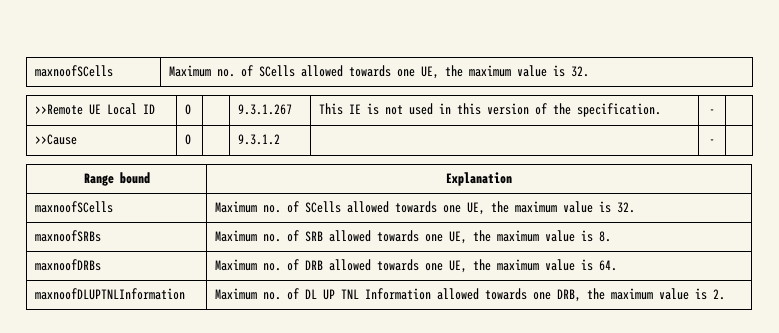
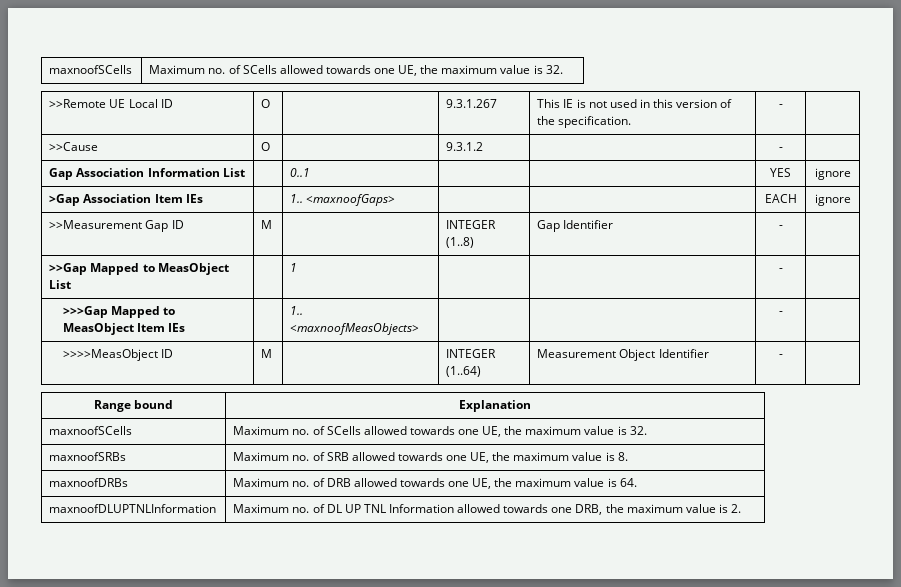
+ Gap Association Information List | | 0..1 | | | YES | ignore
+ >Gap Association Item IEs | | 1.. <maxnoofGaps> | | | EACH | ignore
+ >>Measurement Gap ID | M | | INTEGER (1..8) | Gap Identifier | - |
+ >>Gap Mapped to MeasObject List | | 1 | | | - |
+ >>>Gap Mapped to MeasObject Item IEs | | 1.. <maxnoofMeasObjects> | | | - |
+ >>>>MeasObject ID | M | | INTEGER (1..64) | Measurement Object Identifier | - |

